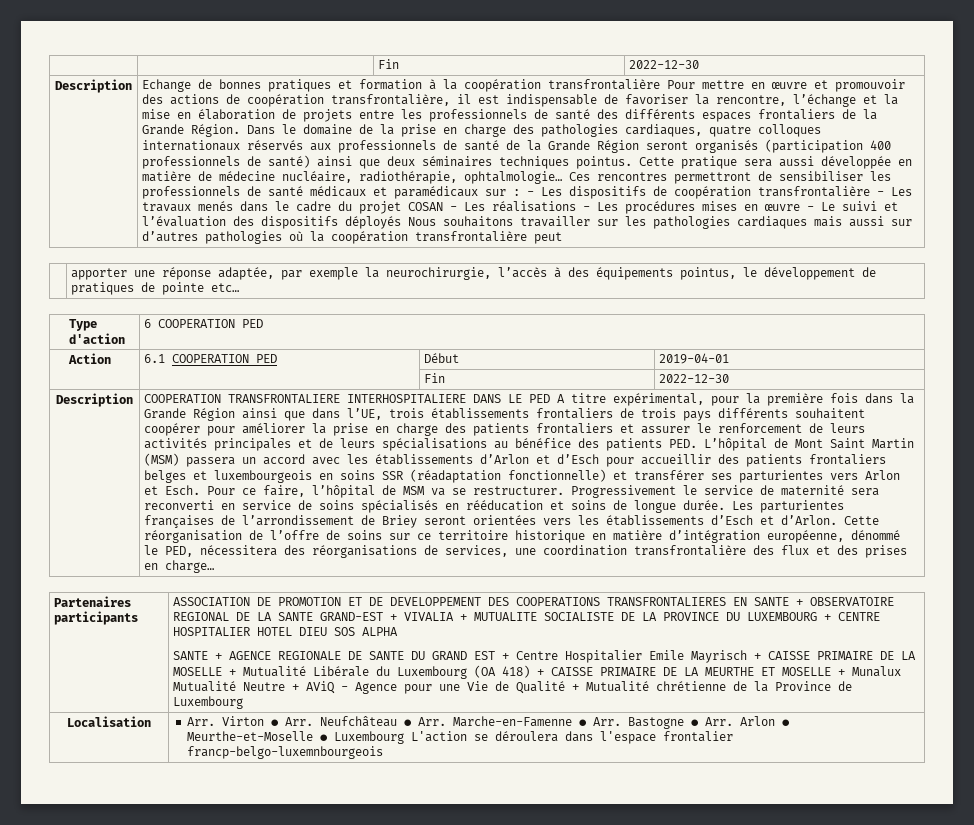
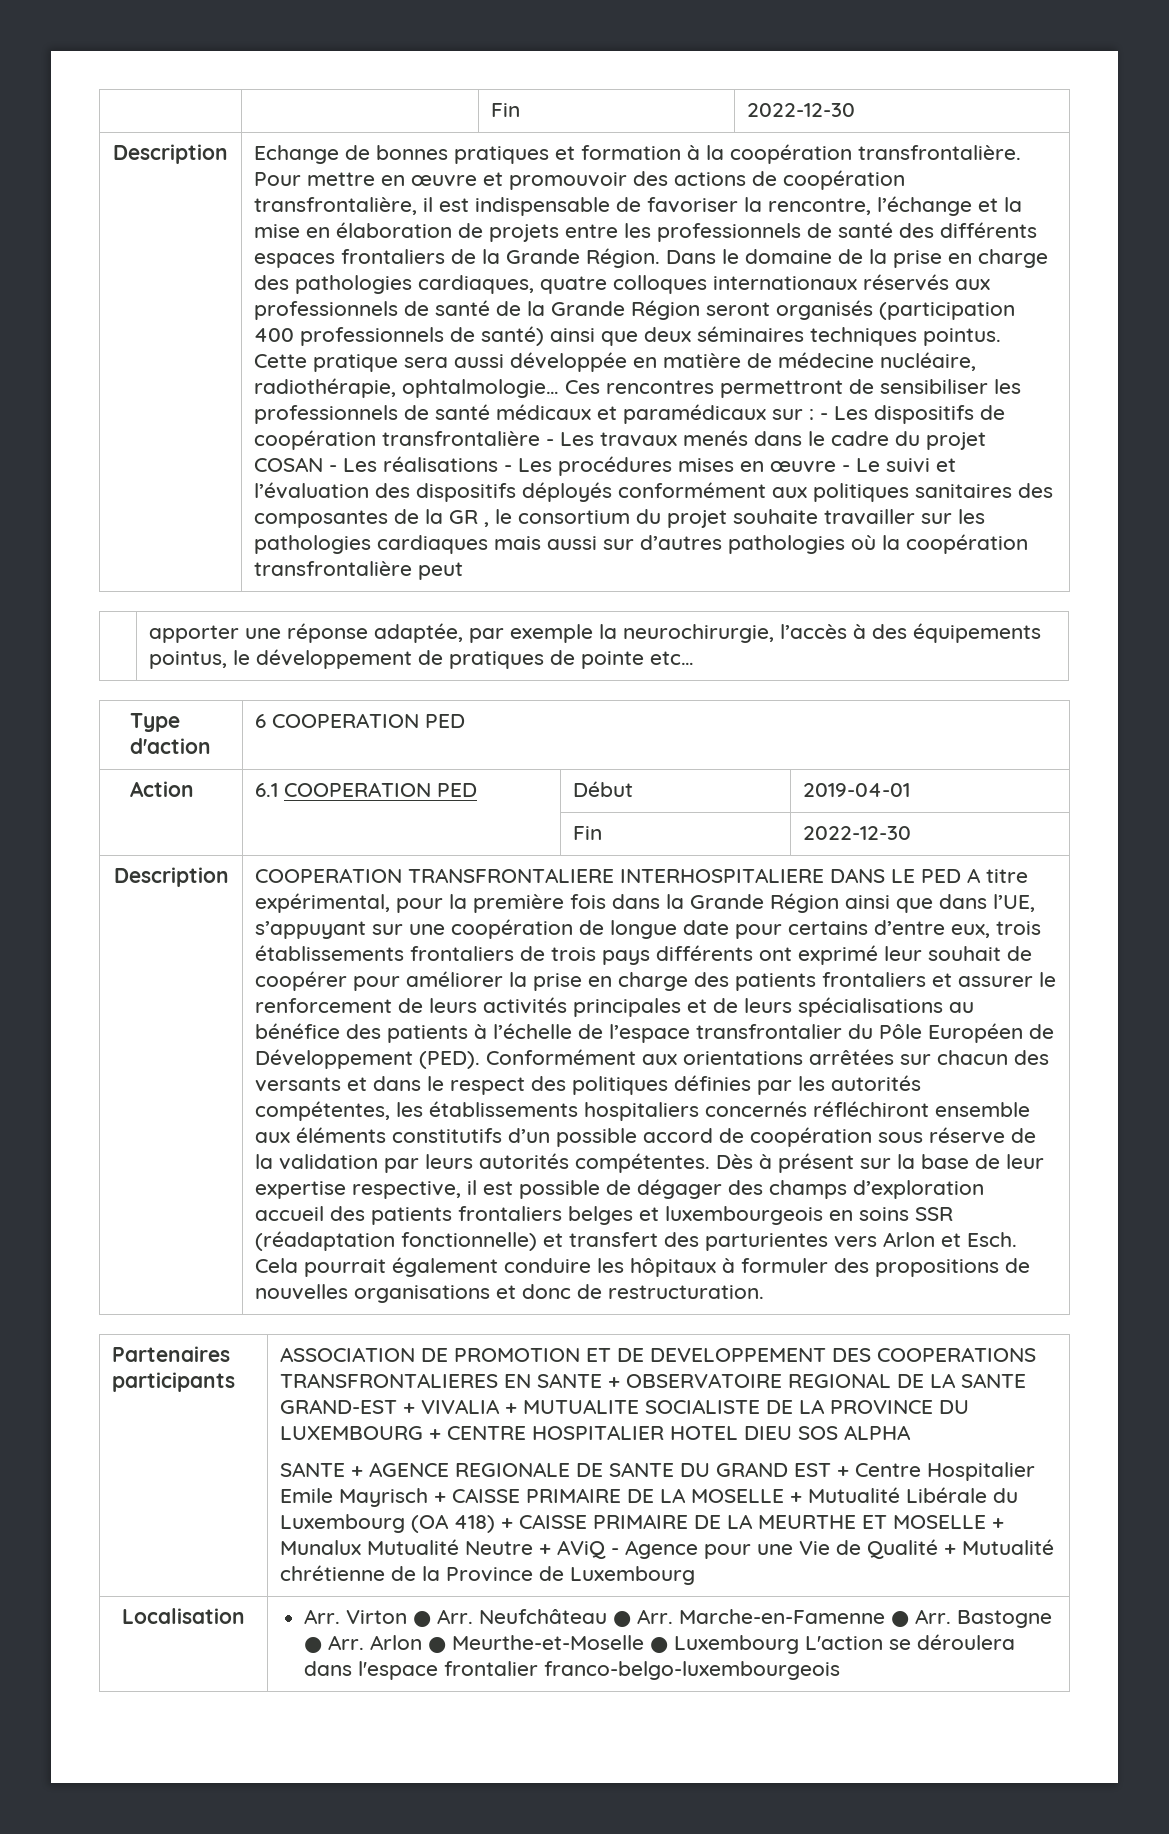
- Echange de bonnes pratiques et formation à la coopération transfrontalière Pour mettre en œuvre et promouvoir des actions de coopération transfrontalière, il est indispensable de favoriser la rencontre, l’échange et la mise en élaboration de projets entre les professionnels de santé des différents espaces frontaliers de la Grande Région.
+ Echange de bonnes pratiques et formation à la coopération transfrontalière. Pour mettre en œuvre et promouvoir des actions de coopération transfrontalière, il est indispensable de favoriser la rencontre, l’échange et la mise en élaboration de projets entre les professionnels de santé des différents espaces frontaliers de la Grande Région.
- - Les dispositifs de coopération transfrontalière - Les travaux menés dans le cadre du projet COSAN - Les réalisations - Les procédures mises en œuvre - Le suivi et l’évaluation des dispositifs déployés Nous souhaitons travailler sur les pathologies cardiaques mais aussi sur d’autres pathologies où la coopération transfrontalière peut
+ - Les dispositifs de coopération transfrontalière - Les travaux menés dans le cadre du projet COSAN - Les réalisations - Les procédures mises en œuvre - Le suivi et l’évaluation des dispositifs déployés conformément aux politiques sanitaires des composantes de la GR , le consortium du projet souhaite travailler sur les pathologies cardiaques mais aussi sur d’autres pathologies où la coopération transfrontalière peut
- COOPERATION TRANSFRONTALIERE INTERHOSPITALIERE DANS LE PED A titre expérimental, pour la première fois dans la Grande Région ainsi que dans l’UE, trois établissements frontaliers de trois pays différents souhaitent coopérer pour améliorer la prise en charge des patients frontaliers et assurer le renforcement de leurs activités principales et de leurs spécialisations au bénéfice des patients PED. L’hôpital de Mont Saint Martin (MSM) passera un accord avec les établissements d’Arlon et d’Esch pour accueillir des patients frontaliers belges et luxembourgeois en soins SSR (réadaptation fonctionnelle) et transférer ses parturientes vers Arlon et Esch.
+ COOPERATION TRANSFRONTALIERE INTERHOSPITALIERE DANS LE PED A titre expérimental, pour la première fois dans la Grande Région ainsi que dans l’UE, s’appuyant sur une coopération de longue date pour certains d’entre eux, trois établissements frontaliers de trois pays différents ont exprimé leur souhait de coopérer pour améliorer la prise en charge des patients frontaliers et assurer le renforcement de leurs activités principales et de leurs spécialisations au bénéfice des patients à l’échelle de l’espace transfrontalier du Pôle Européen de Développement (PED). Conformément aux orientations arrêtées sur chacun des versants et dans le respect des politiques définies par les autorités compétentes, les établissements hospitaliers concernés réfléchiront ensemble aux éléments constitutifs d’un possible accord de coopération sous réserve de la validation par leurs autorités compétentes. Dès à présent sur la base de leur expertise respective, il est possible de dégager des champs d’exploration accueil des patients frontaliers belges et luxembourgeois en soins SSR (réadaptation fonctionnelle) et transfert des parturientes vers Arlon et Esch.
- Pour ce faire, l’hôpital de MSM va se restructurer. Progressivement le service de maternité sera reconverti en service de soins spécialisés en rééducation et soins de longue durée. Les parturientes françaises de l’arrondissement de Briey seront orientées vers les établissements d’Esch et d’Arlon. Cette réorganisation de l’offre de soins sur ce territoire historique en matière d’intégration européenne, dénommé le PED, nécessitera des réorganisations de services, une coordination transfrontalière des flux et des prises en charge…
+ Cela pourrait également conduire les hôpitaux à formuler des propositions de nouvelles organisations et donc de restructuration.
- Localisation | Arr. Virton ● Arr. Neufchâteau ● Arr. Marche-en-Famenne ● Arr. Bastogne ● Arr. Arlon ● Meurthe-et-Moselle ● Luxembourg L'action se déroulera dans l'espace frontalier francp-belgo-luxemnbourgeois
+ Localisation | Arr. Virton ● Arr. Neufchâteau ● Arr. Marche-en-Famenne ● Arr. Bastogne ● Arr. Arlon ● Meurthe-et-Moselle ● Luxembourg L'action se déroulera dans l'espace frontalier franco-belgo-luxembourgeois

